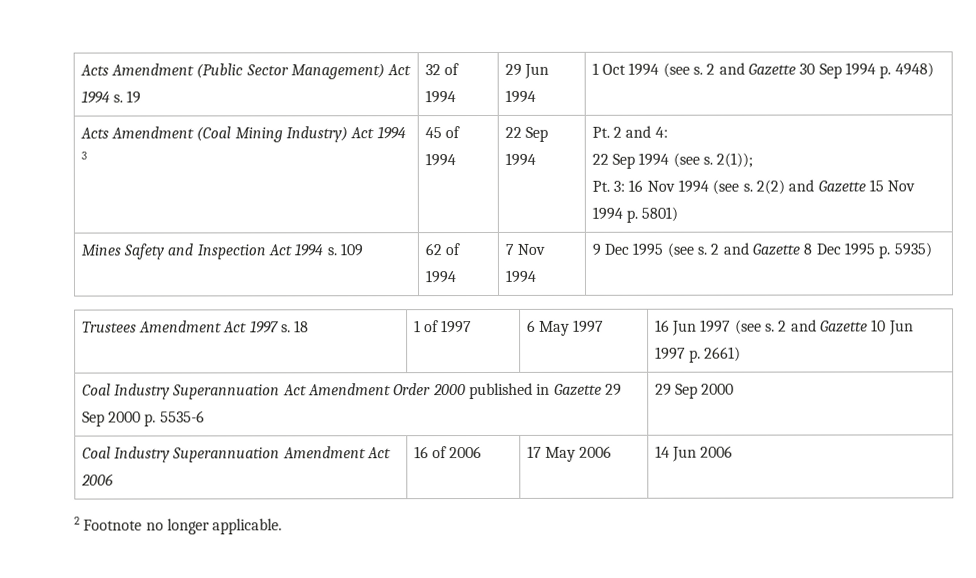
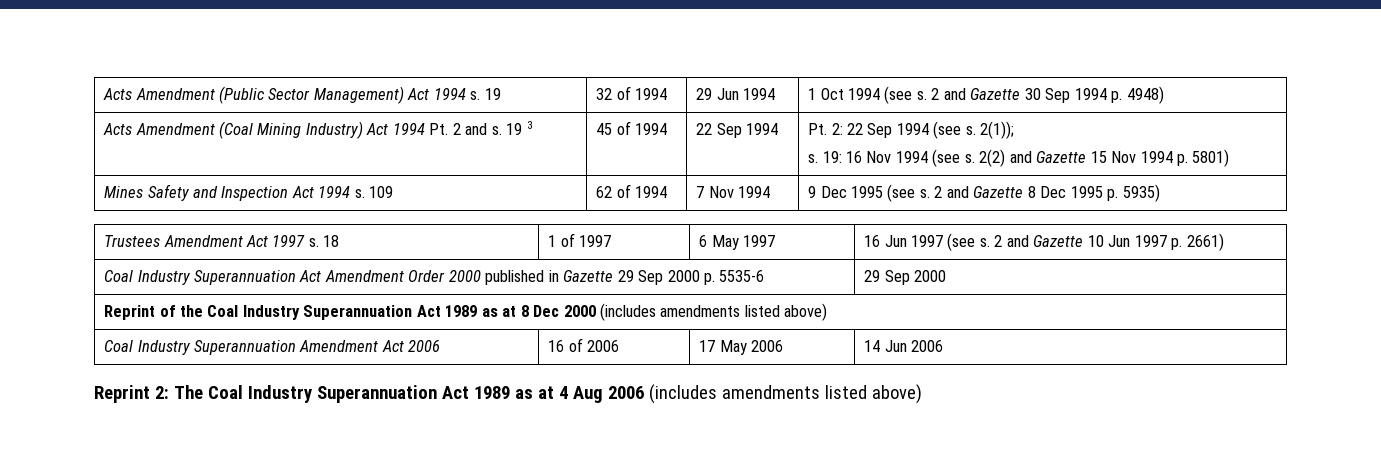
- Acts Amendment (Coal Mining Industry) Act 1994 3
+ Acts Amendment (Coal Mining Industry) Act 1994 Pt. 2 and s. 19 3
- Pt. 2 and 4:
- 22 Sep 1994 (see s.
+ Pt. 2: 22 Sep 1994 (see s.
- Pt. 3: 16 Nov 1994 (see s.
+ s. 19: 16 Nov 1994 (see s.
+ Reprint of the Coal Industry Superannuation Act 1989 as at 8 Dec 2000 (includes amendments listed above)
- 2 Footnote no longer applicable.
+ Reprint 2: The Coal Industry Superannuation Act 1989 as at 4 Aug 2006 (includes amendments listed above)

